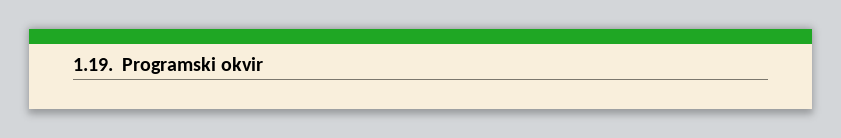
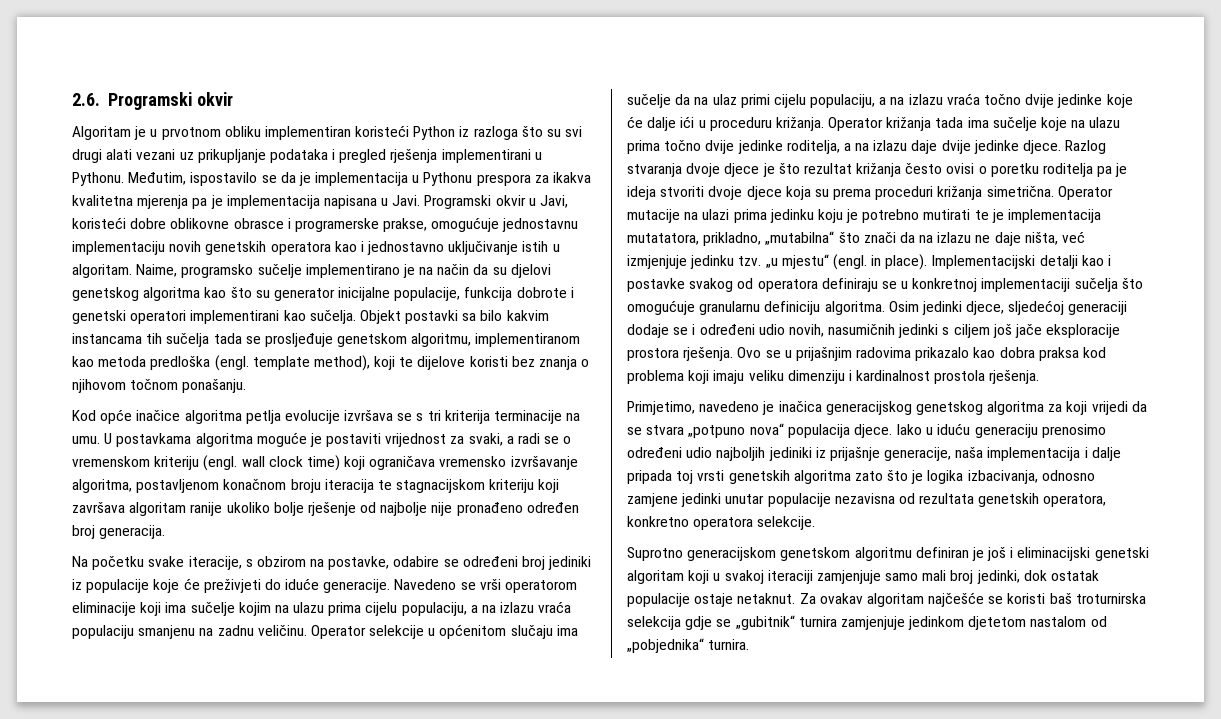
- 1.19. Programski okvir
+ 2.6. Programski okvir
+ Algoritam je u prvotnom obliku implementiran koristeći Python iz razloga što su svi drugi alati vezani uz prikupljanje podataka i pregled rješenja implementirani u Pythonu. Međutim, ispostavilo se da je implementacija u Pythonu prespora za ikakva kvalitetna mjerenja pa je implementacija napisana u Javi. Programski okvir u Javi, koristeći dobre oblikovne obrasce i programerske prakse, omogućuje jednostavnu implementaciju novih genetskih operatora kao i jednostavno uključivanje istih u algoritam. Naime, programsko sučelje implementirano je na način da su djelovi genetskog algoritma kao što su generator inicijalne populacije, funkcija dobrote i genetski operatori implementirani kao sučelja. Objekt postavki sa bilo kakvim instancama tih sučelja tada se prosljeđuje genetskom algoritmu, implementiranom kao metoda predloška (engl. template method), koji te dijelove koristi bez znanja o njihovom točnom ponašanju.
+ Kod opće inačice algoritma petlja evolucije izvršava se s tri kriterija terminacije na umu. U postavkama algoritma moguće je postaviti vrijednost za svaki, a radi se o vremenskom kriteriju (engl. wall clock time) koji ograničava vremensko izvršavanje algoritma, postavljenom konačnom broju iteracija te stagnacijskom kriteriju koji završava algoritam ranije ukoliko bolje rješenje od najbolje nije pronađeno određen broj generacija.
+ Na početku svake iteracije, s obzirom na postavke, odabire se određeni broj jediniki iz populacije koje će preživjeti do iduće generacije. Navedeno se vrši operatorom eliminacije koji ima sučelje kojim na ulazu prima cijelu populaciju, a na izlazu vraća populaciju smanjenu na zadnu veličinu. Operator selekcije u općenitom slučaju ima sučelje da na ulaz primi cijelu populaciju, a na izlazu vraća točno dvije jedinke koje će dalje ići u proceduru križanja. Operator križanja tada ima sučelje koje na ulazu prima točno dvije jedinke roditelja, a na izlazu daje dvije jedinke djece. Razlog stvaranja dvoje djece je što rezultat križanja često ovisi o poretku roditelja pa je ideja stvoriti dvoje djece koja su prema proceduri križanja simetrična. Operator mutacije na ulazi prima jedinku koju je potrebno mutirati te je implementacija mutatatora, prikladno, „mutabilna“ što znači da na izlazu ne daje ništa, već izmjenjuje jedinku tzv. „u mjestu“ (engl. in place). Implementacijski detalji kao i postavke svakog od operatora definiraju se u konkretnoj implementaciji sučelja što omogućuje granularnu definiciju algoritma. Osim jedinki djece, sljedećoj generaciji dodaje se i određeni udio novih, nasumičnih jedinki s ciljem još jače eksploracije prostora rješenja. Ovo se u prijašnjim radovima prikazalo kao dobra praksa kod problema koji imaju veliku dimenziju i kardinalnost prostola rješenja.
+ Primjetimo, navedeno je inačica generacijskog genetskog algoritma za koji vrijedi da se stvara „potpuno nova“ populacija djece. Iako u iduću generaciju prenosimo određeni udio najboljih jediniki iz prijašnje generacije, naša implementacija i dalje pripada toj vrsti genetskih algoritma zato što je logika izbacivanja, odnosno zamjene jedinki unutar populacije nezavisna od rezultata genetskih operatora, konkretno operatora selekcije.
+ Suprotno generacijskom genetskom algoritmu definiran je još i eliminacijski genetski algoritam koji u svakoj iteraciji zamjenjuje samo mali broj jedinki, dok ostatak populacije ostaje netaknut. Za ovakav algoritam najčešće se koristi baš troturnirska selekcija gdje se „gubitnik“ turnira zamjenjuje jedinkom djetetom nastalom od „pobjednika“ turnira.

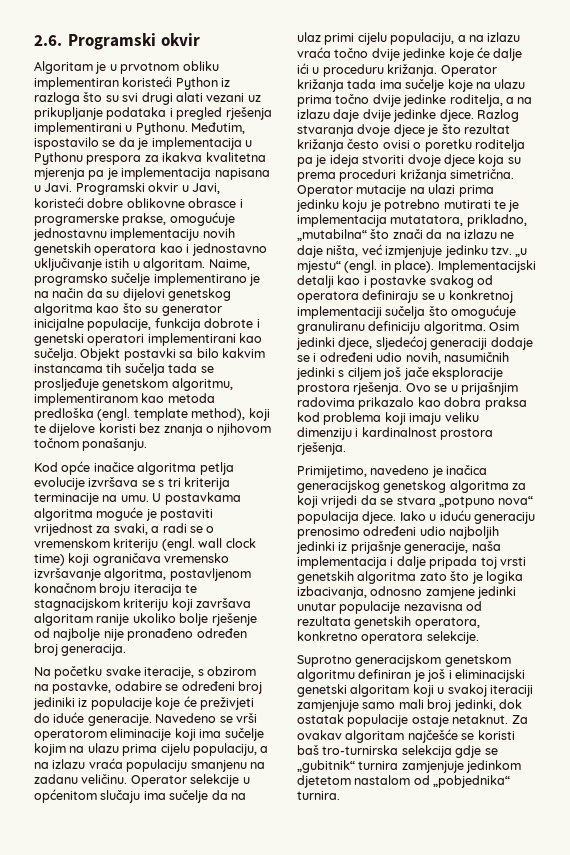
- Naime, programsko sučelje implementirano je na način da su djelovi genetskog algoritma kao što su generator inicijalne populacije, funkcija dobrote i genetski operatori implementirani kao sučelja.
+ Naime, programsko sučelje implementirano je na način da su dijelovi genetskog algoritma kao što su generator inicijalne populacije, funkcija dobrote i genetski operatori implementirani kao sučelja.
- Navedeno se vrši operatorom eliminacije koji ima sučelje kojim na ulazu prima cijelu populaciju, a na izlazu vraća populaciju smanjenu na zadnu veličinu.
+ Navedeno se vrši operatorom eliminacije koji ima sučelje kojim na ulazu prima cijelu populaciju, a na izlazu vraća populaciju smanjenu na zadanu veličinu.
- Implementacijski detalji kao i postavke svakog od operatora definiraju se u konkretnoj implementaciji sučelja što omogućuje granularnu definiciju algoritma.
+ Implementacijski detalji kao i postavke svakog od operatora definiraju se u konkretnoj implementaciji sučelja što omogućuje granuliranu definiciju algoritma.
- Ovo se u prijašnjim radovima prikazalo kao dobra praksa kod problema koji imaju veliku dimenziju i kardinalnost prostola rješenja.
+ Ovo se u prijašnjim radovima prikazalo kao dobra praksa kod problema koji imaju veliku dimenziju i kardinalnost prostora rješenja.
- Primjetimo, navedeno je inačica generacijskog genetskog algoritma za koji vrijedi da se stvara „potpuno nova“ populacija djece.
+ Primijetimo, navedeno je inačica generacijskog genetskog algoritma za koji vrijedi da se stvara „potpuno nova“ populacija djece.
- Iako u iduću generaciju prenosimo određeni udio najboljih jediniki iz prijašnje generacije, naša implementacija i dalje pripada toj vrsti genetskih algoritma zato što je logika izbacivanja, odnosno zamjene jedinki unutar populacije nezavisna od rezultata genetskih operatora, konkretno operatora selekcije.
+ Iako u iduću generaciju prenosimo određeni udio najboljih jedinki iz prijašnje generacije, naša implementacija i dalje pripada toj vrsti genetskih algoritma zato što je logika izbacivanja, odnosno zamjene jedinki unutar populacije nezavisna od rezultata genetskih operatora, konkretno operatora selekcije.
- Za ovakav algoritam najčešće se koristi baš troturnirska selekcija gdje se „gubitnik“ turnira zamjenjuje jedinkom djetetom nastalom od „pobjednika“ turnira.
+ Za ovakav algoritam najčešće se koristi baš tro-turnirska selekcija gdje se „gubitnik“ turnira zamjenjuje jedinkom djetetom nastalom od „pobjednika“ turnira.

